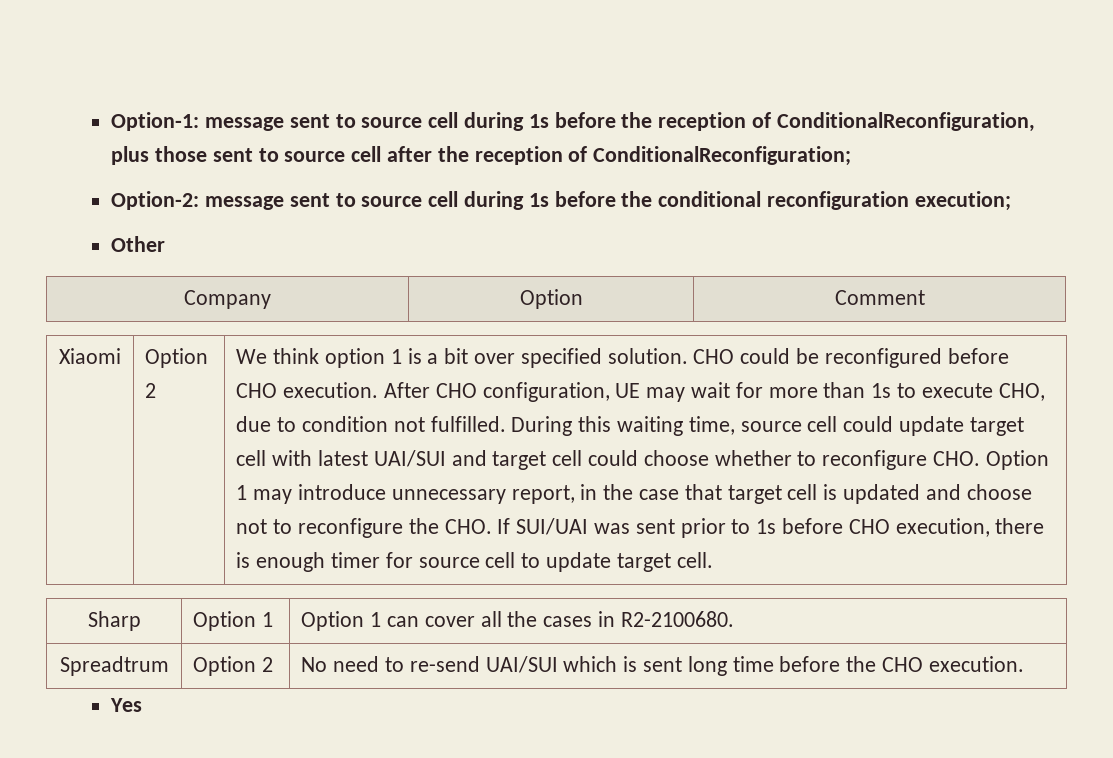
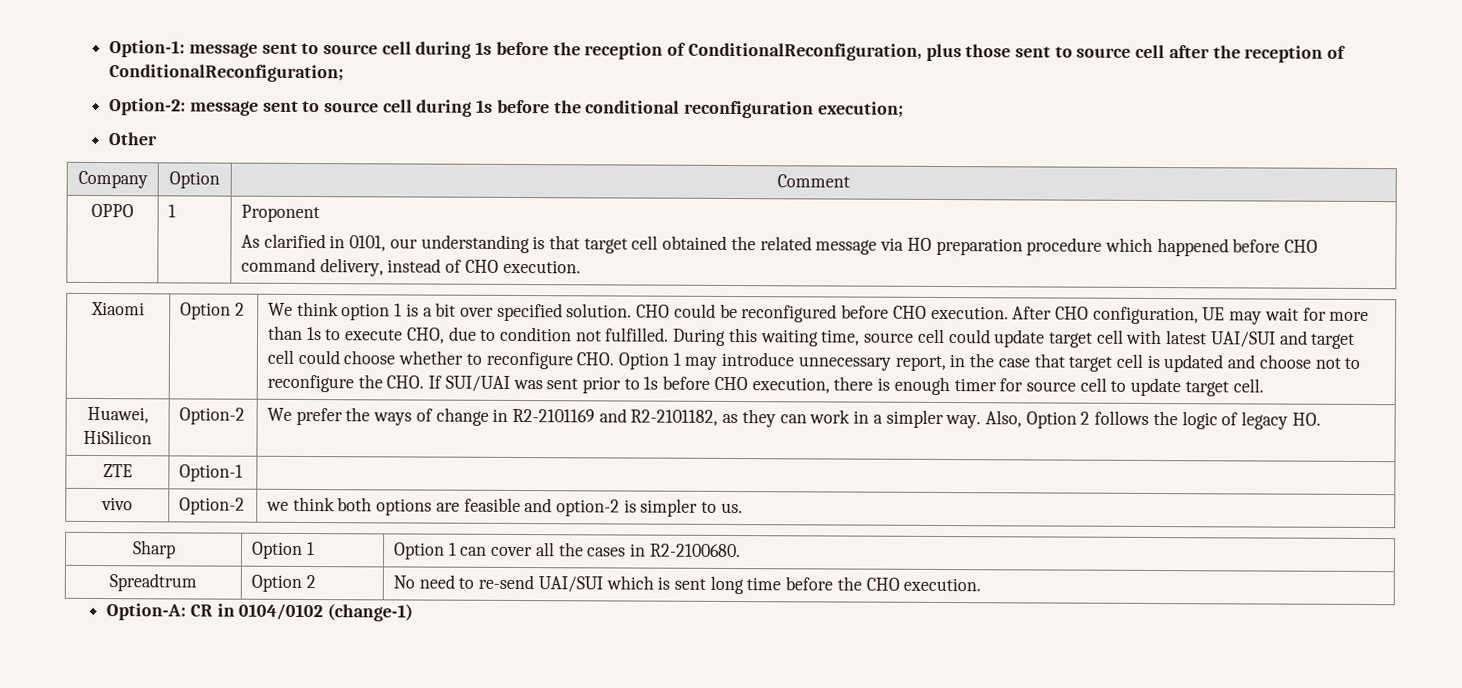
+ OPPO | 1 | Proponent
+ As clarified in 0101, our understanding is that target cell obtained the related message via HO preparation procedure which happened before CHO command delivery, instead of CHO execution.
+ Huawei, HiSilicon | Option-2 | We prefer the ways of change in R2-2101169 and R2-2101182, as they can work in a simpler way. Also, Option 2 follows the logic of legacy HO.
+ ZTE | Option-1 |
+ vivo | Option-2 | we think both options are feasible and option-2 is simpler to us.
- Yes
+ Option-A: CR in 0104/0102 (change-1)

